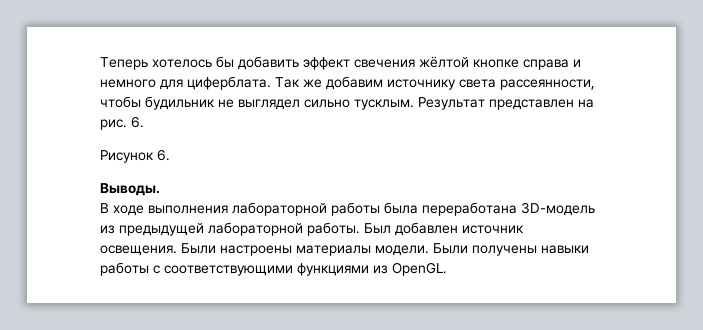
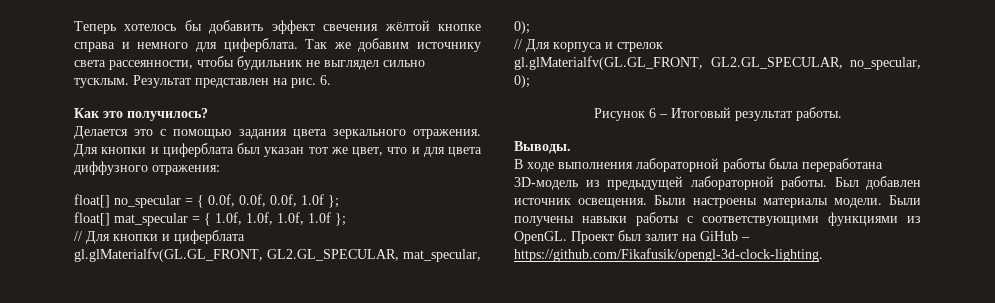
- Рисунок 6.
+ Как это получилось?
+ Делается это с помощью задания цвета зеркального отражения. Для кнопки и циферблата был указан тот же цвет, что и для цвета диффузного отражения:
+ float[] no_specular = { 0.0f, 0.0f, 0.0f, 1.0f };
+ float[] mat_specular = { 1.0f, 1.0f, 1.0f, 1.0f };
+ // Для кнопки и циферблата
+ gl.glMaterialfv(GL.GL_FRONT, GL2.GL_SPECULAR, mat_specular, 0);
+ // Для корпуса и стрелок
+ gl.glMaterialfv(GL.GL_FRONT, GL2.GL_SPECULAR, no_specular, 0);
+ Рисунок 6 – Итоговый результат работы.
+ Проект был залит на GiHub – https://github.com/Fikafusik/opengl-3d-clock-lighting.

